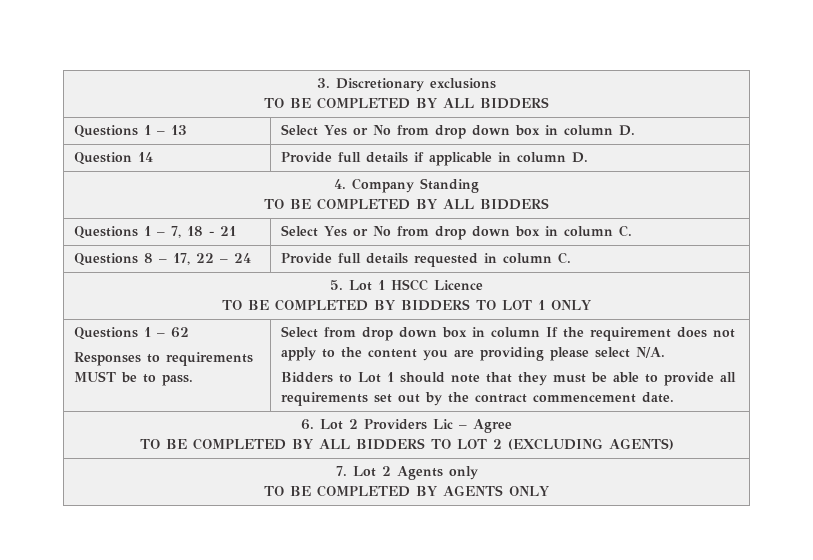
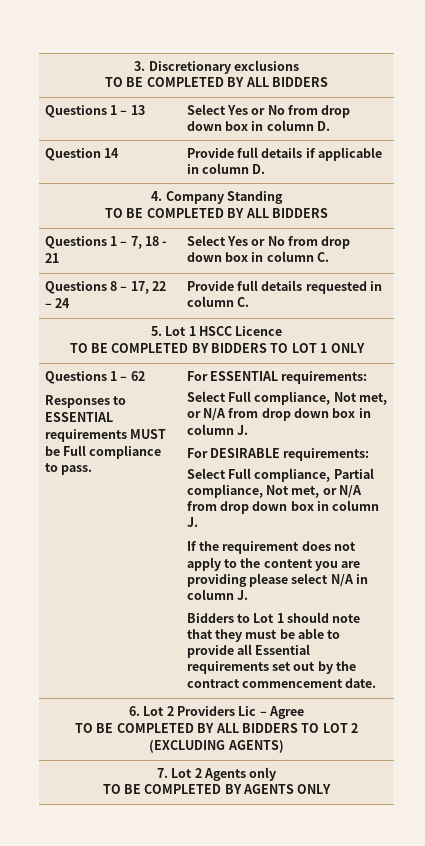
- Responses to requirements MUST be to pass.
+ Responses to ESSENTIAL requirements MUST be Full compliance to pass.
- Select from drop down box in column If the requirement does not apply to the content you are providing please select N/A.
+ For ESSENTIAL requirements:
+ Select Full compliance, Not met, or N/A from drop down box in column J.
+ For DESIRABLE requirements:
+ Select Full compliance, Partial compliance, Not met, or N/A from drop down box in column J.
+ If the requirement does not apply to the content you are providing please select N/A in column J.
- Bidders to Lot 1 should note that they must be able to provide all requirements set out by the contract commencement date.
+ Bidders to Lot 1 should note that they must be able to provide all Essential requirements set out by the contract commencement date.

